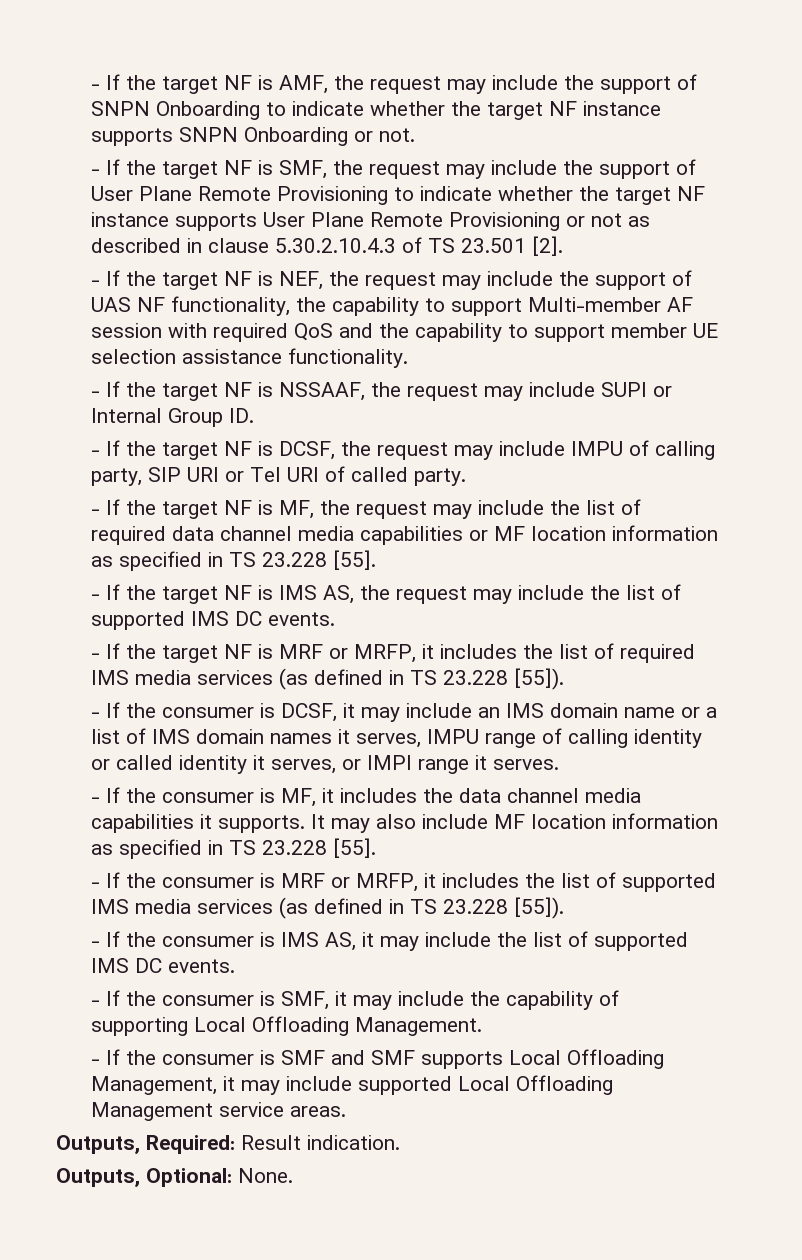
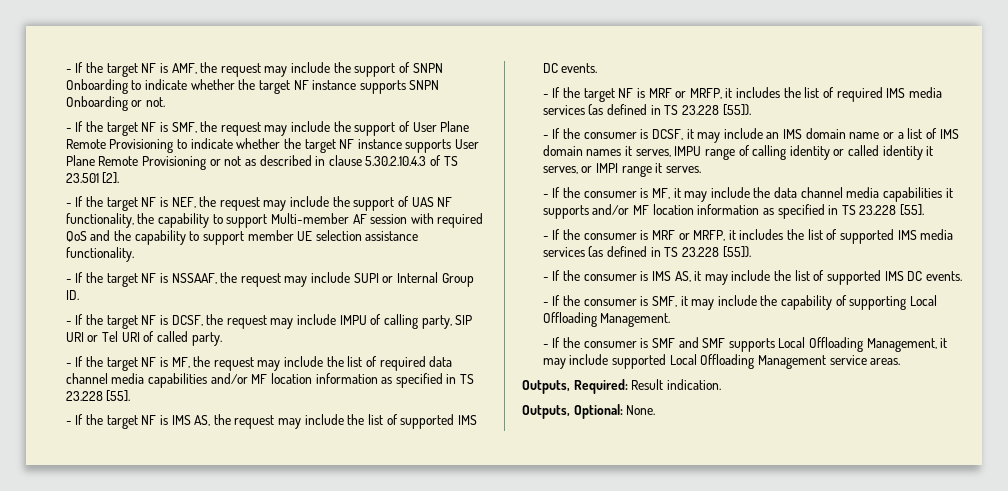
- - If the target NF is MF, the request may include the list of required data channel media capabilities or MF location information as specified in TS 23.228 [55].
+ - If the target NF is MF, the request may include the list of required data channel media capabilities and/or MF location information as specified in TS 23.228 [55].
- - If the consumer is MF, it includes the data channel media capabilities it supports. It may also include MF location information as specified in TS 23.228 [55].
+ - If the consumer is MF, it may include the data channel media capabilities it supports and/or MF location information as specified in TS 23.228 [55].

